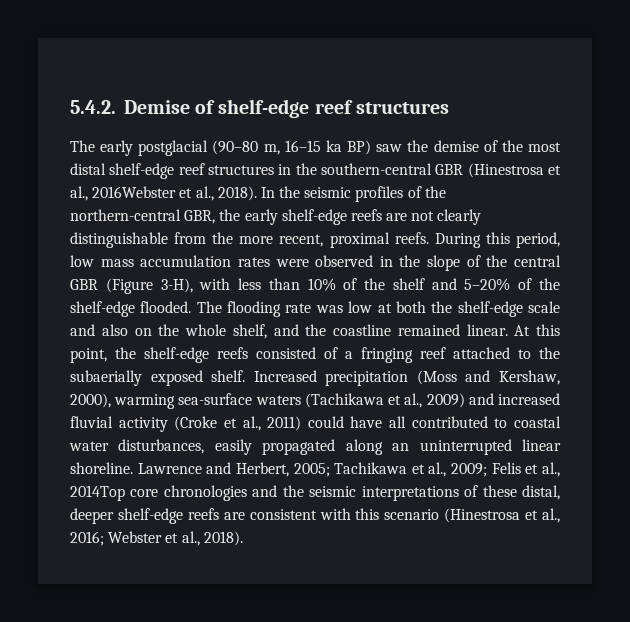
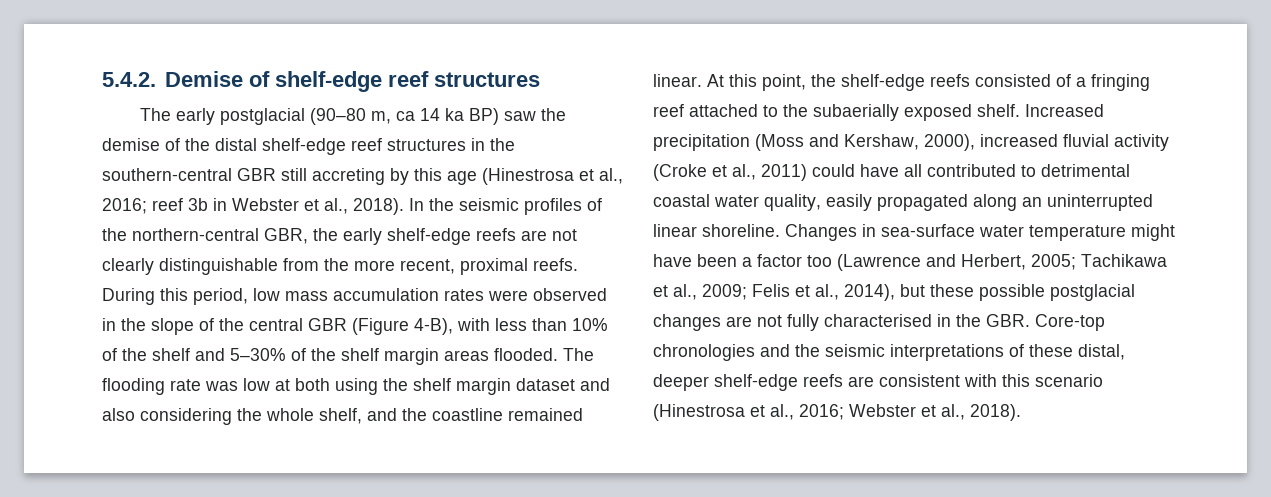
- The early postglacial (90–80 m, 16–15 ka BP) saw the demise of the most distal shelf-edge reef structures in the southern-central GBR (Hinestrosa et al., 2016Webster et al., 2018).
+ The early postglacial (90–80 m, ca 14 ka BP) saw the demise of the distal shelf-edge reef structures in the southern-central GBR still accreting by this age (Hinestrosa et al., 2016; reef 3b in Webster et al., 2018).
- During this period, low mass accumulation rates were observed in the slope of the central GBR (Figure 3-H), with less than 10% of the shelf and 5–20% of the shelf-edge flooded.
+ During this period, low mass accumulation rates were observed in the slope of the central GBR (Figure 4-B), with less than 10% of the shelf and 5–30% of the shelf margin areas flooded.
- The flooding rate was low at both the shelf-edge scale and also on the whole shelf, and the coastline remained linear.
+ The flooding rate was low at both using the shelf margin dataset and also considering the whole shelf, and the coastline remained linear.
- Increased precipitation (Moss and Kershaw, 2000), warming sea-surface waters (Tachikawa et al., 2009) and increased fluvial activity (Croke et al., 2011) could have all contributed to coastal water disturbances, easily propagated along an uninterrupted linear shoreline.
+ Increased precipitation (Moss and Kershaw, 2000), increased fluvial activity (Croke et al., 2011) could have all contributed to detrimental coastal water quality, easily propagated along an uninterrupted linear shoreline.
- Lawrence and Herbert, 2005; Tachikawa et al., 2009; Felis et al., 2014Top core chronologies and the seismic interpretations of these distal, deeper shelf-edge reefs are consistent with this scenario (Hinestrosa et al., 2016; Webster et al., 2018).
+ Changes in sea-surface water temperature might have been a factor too (Lawrence and Herbert, 2005; Tachikawa et al., 2009; Felis et al., 2014), but these possible postglacial changes are not fully characterised in the GBR. Core-top chronologies and the seismic interpretations of these distal, deeper shelf-edge reefs are consistent with this scenario (Hinestrosa et al., 2016; Webster et al., 2018).

